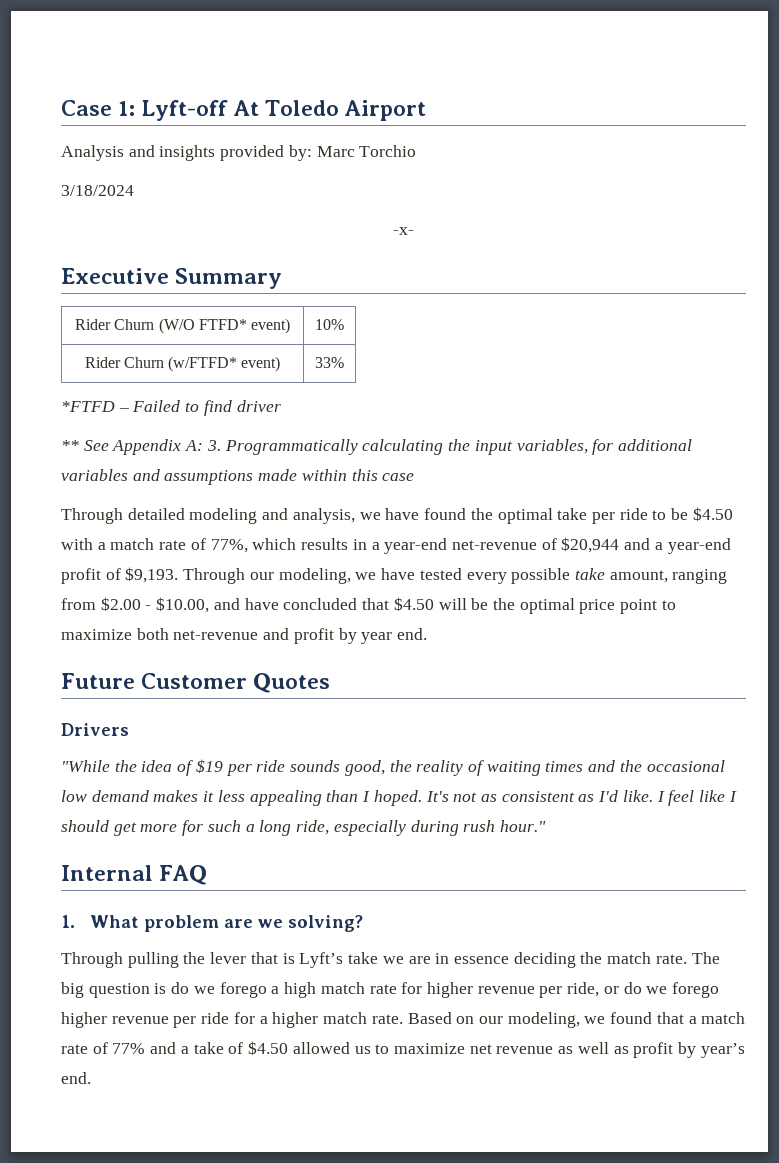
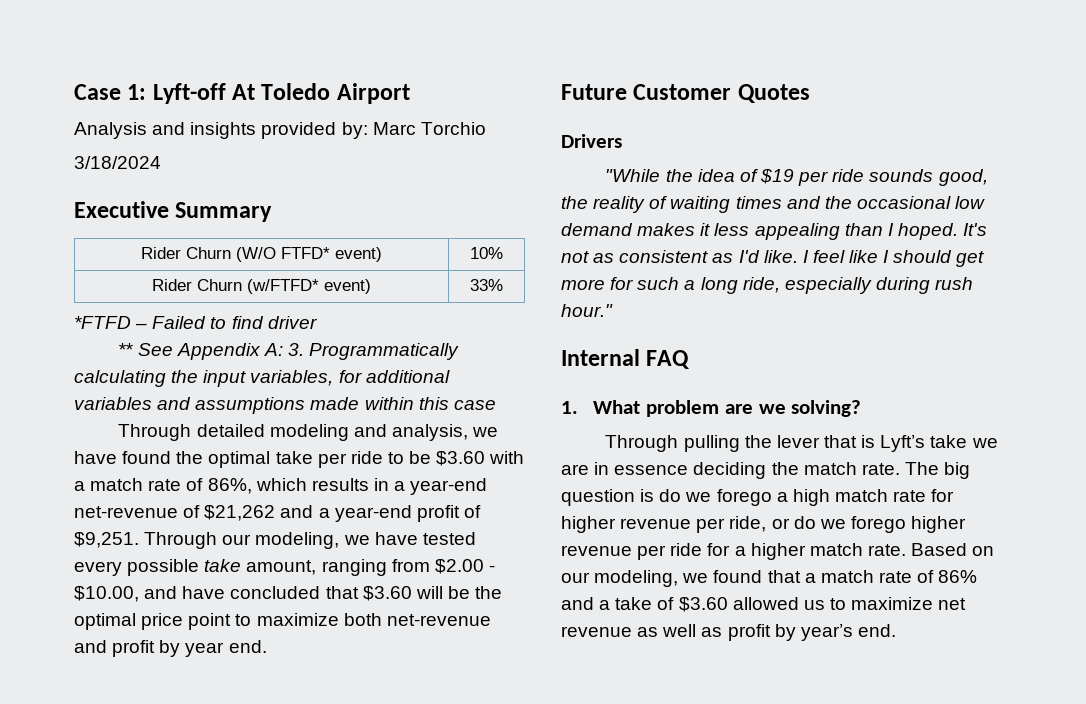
- -x-
- Through detailed modeling and analysis, we have found the optimal take per ride to be $4.50 with a match rate of 77%, which results in a year-end net-revenue of $20,944 and a year-end profit of $9,193.
+ Through detailed modeling and analysis, we have found the optimal take per ride to be $3.60 with a match rate of 86%, which results in a year-end net-revenue of $21,262 and a year-end profit of $9,251.
- Through our modeling, we have tested every possible take amount, ranging from $2.00 - $10.00, and have concluded that $4.50 will be the optimal price point to maximize both net-revenue and profit by year end.
+ Through our modeling, we have tested every possible take amount, ranging from $2.00 - $10.00, and have concluded that $3.60 will be the optimal price point to maximize both net-revenue and profit by year end.
- Based on our modeling, we found that a match rate of 77% and a take of $4.50 allowed us to maximize net revenue as well as profit by year’s end.
+ Based on our modeling, we found that a match rate of 86% and a take of $3.60 allowed us to maximize net revenue as well as profit by year’s end.

